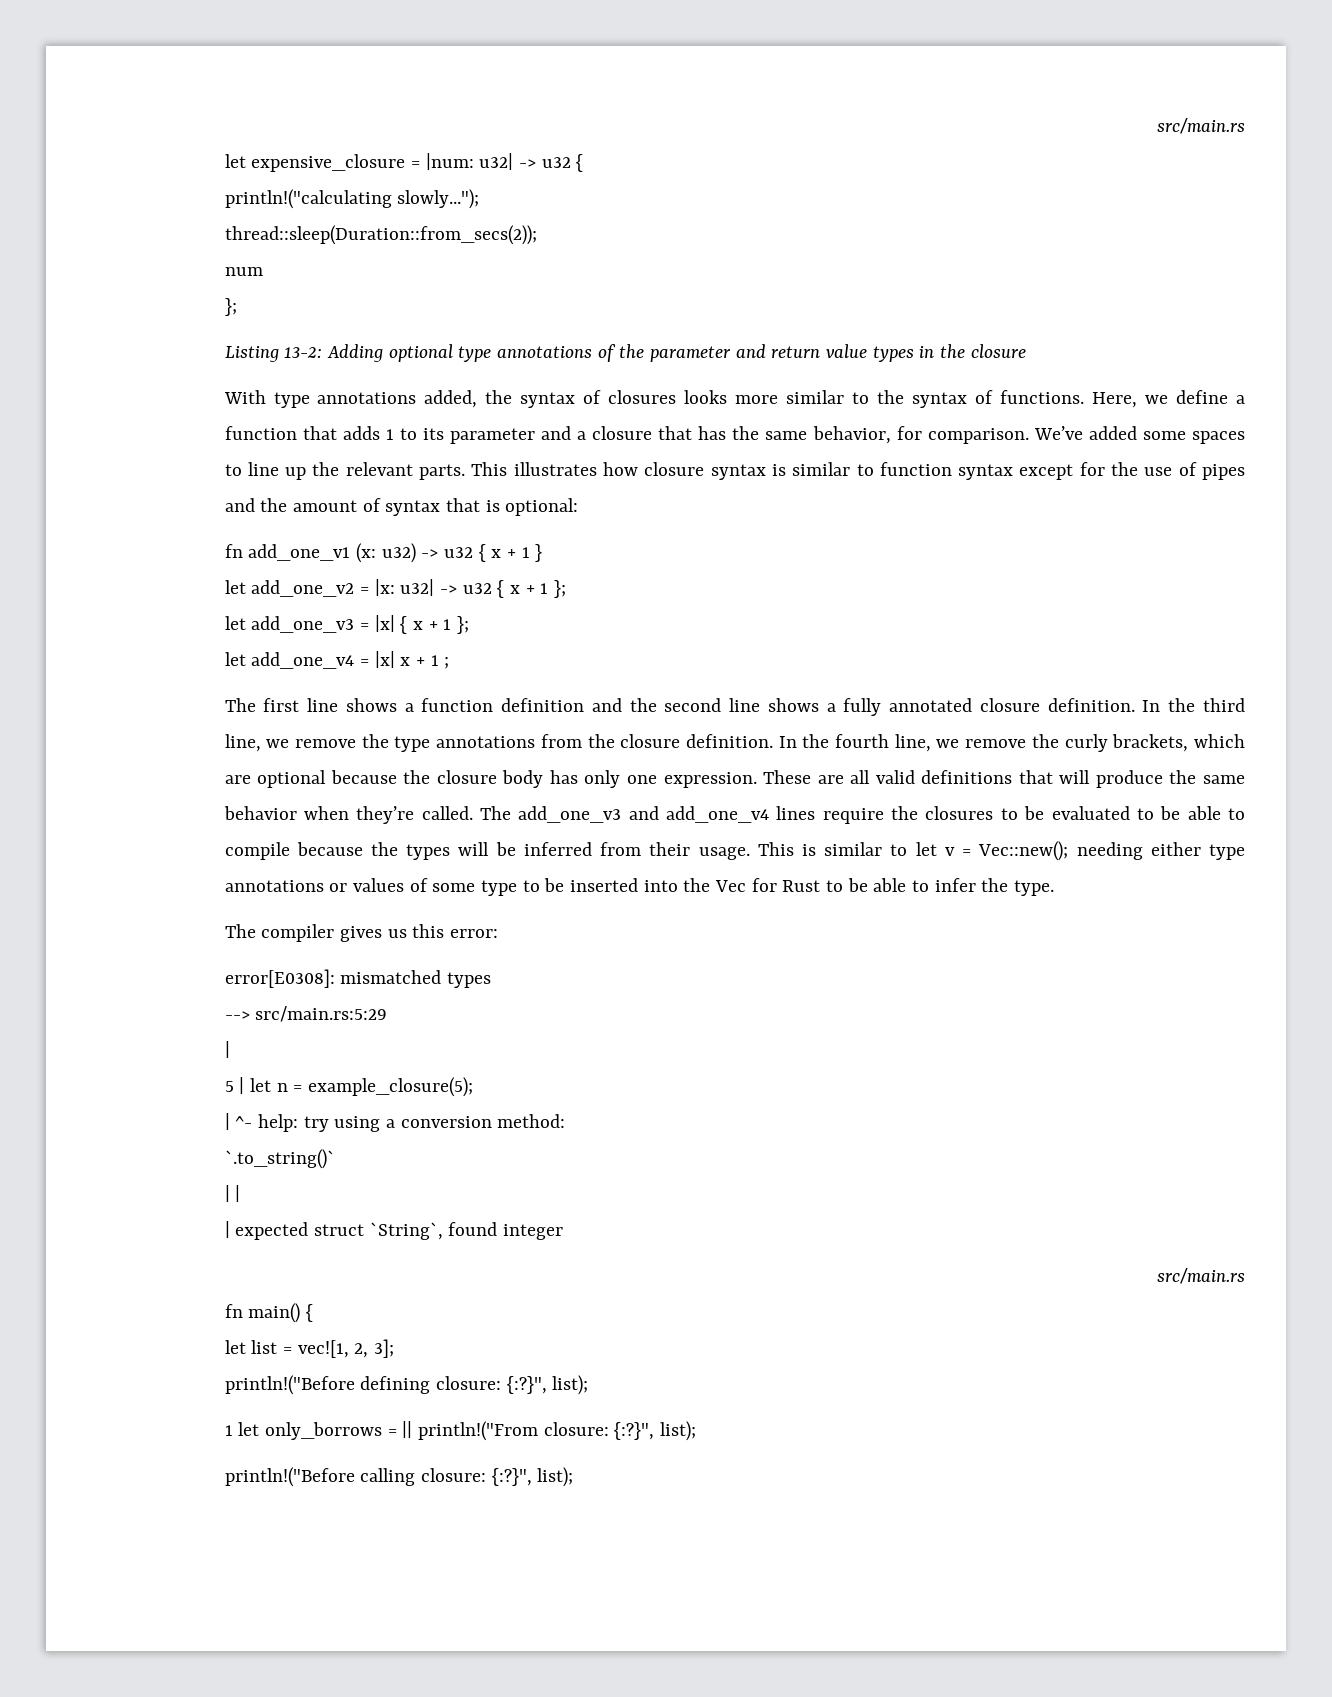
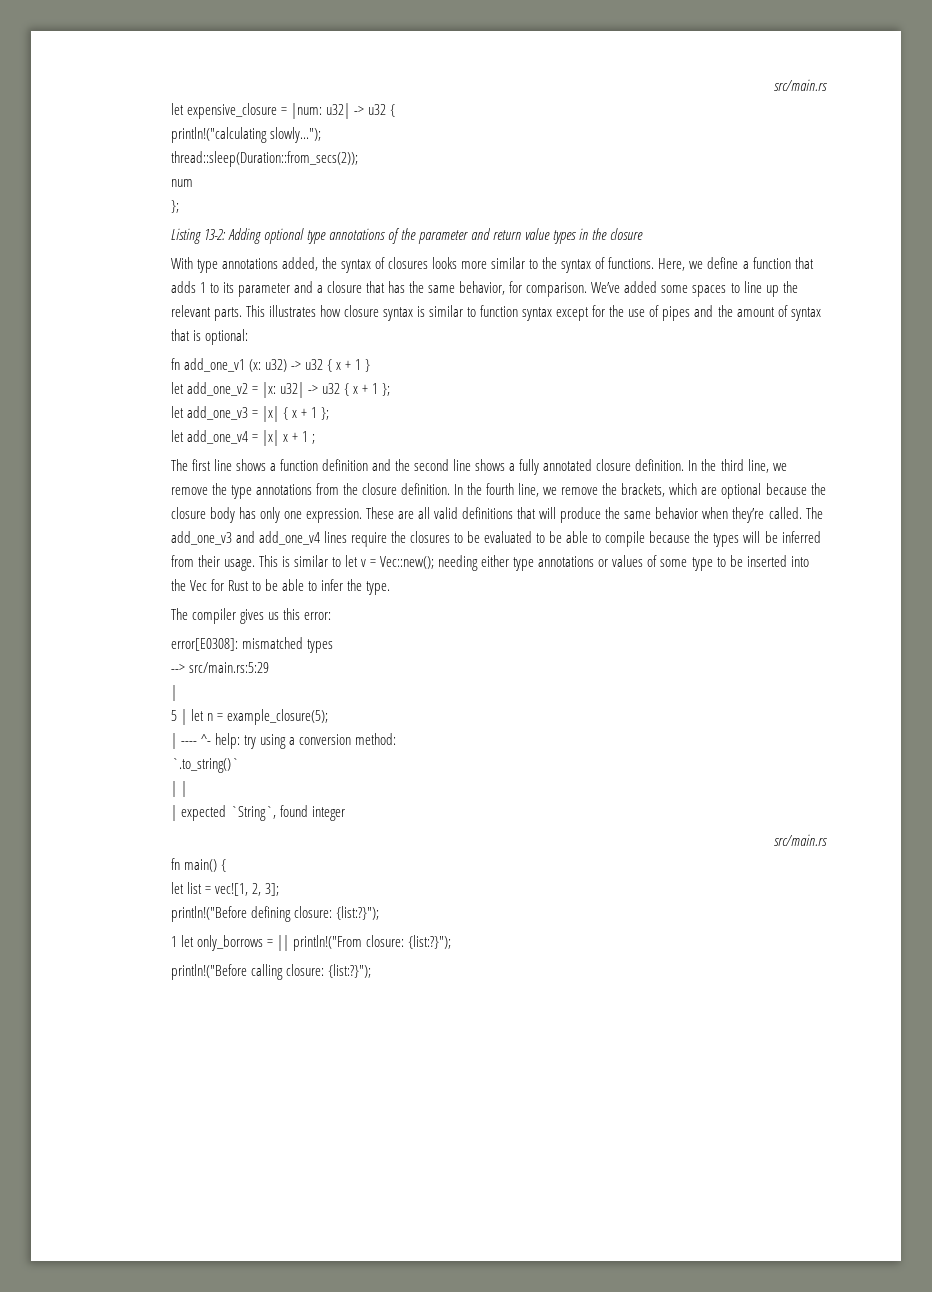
- In the fourth line, we remove the curly brackets, which are optional because the closure body has only one expression.
+ In the fourth line, we remove the brackets, which are optional because the closure body has only one expression.
- | ^- help: try using a conversion method:
+ | ---- ^- help: try using a conversion method:
- | expected struct `String`, found integer
+ | expected `String`, found integer
- println!("Before defining closure: {:?}", list);
+ println!("Before defining closure: {list:?}");
- 1 let only_borrows = || println!("From closure: {:?}", list);
+ 1 let only_borrows = || println!("From closure: {list:?}");
- println!("Before calling closure: {:?}", list);
+ println!("Before calling closure: {list:?}");

